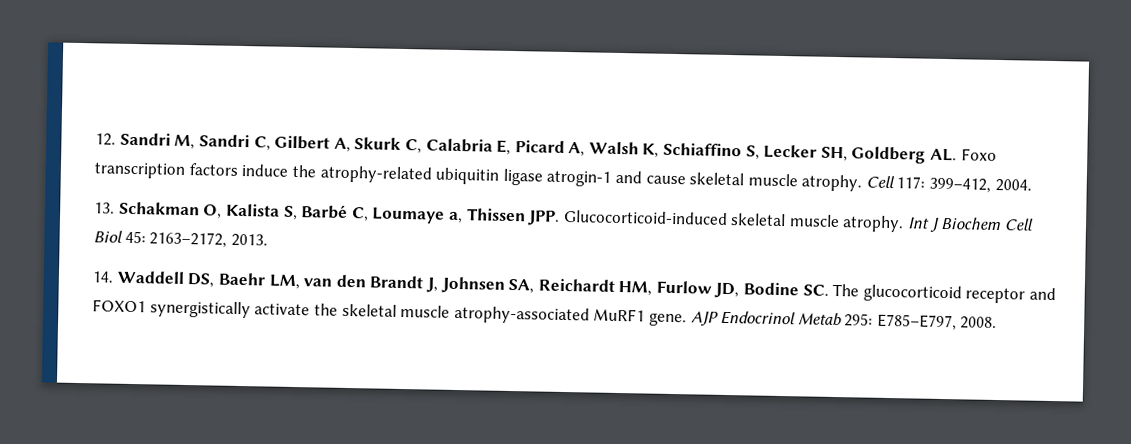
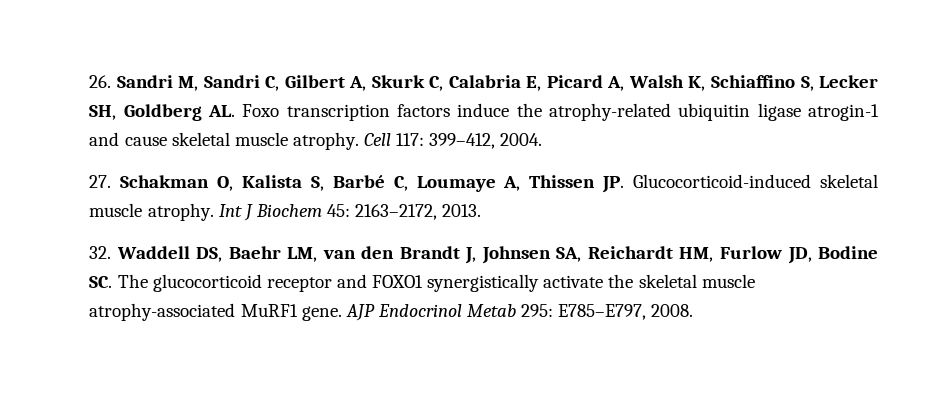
- 12. Sandri M, Sandri C, Gilbert A, Skurk C, Calabria E, Picard A, Walsh K, Schiaffino S, Lecker SH, Goldberg AL. Foxo transcription factors induce the atrophy-related ubiquitin ligase atrogin-1 and cause skeletal muscle atrophy.
+ 26. Sandri M, Sandri C, Gilbert A, Skurk C, Calabria E, Picard A, Walsh K, Schiaffino S, Lecker SH, Goldberg AL. Foxo transcription factors induce the atrophy-related ubiquitin ligase atrogin-1 and cause skeletal muscle atrophy.
- 13. Schakman O, Kalista S, Barbé C, Loumaye a, Thissen JPP. Glucocorticoid-induced skeletal muscle atrophy.
+ 27. Schakman O, Kalista S, Barbé C, Loumaye A, Thissen JP. Glucocorticoid-induced skeletal muscle atrophy.
- Int J Biochem Cell Biol 45: 2163–2172, 2013.
+ Int J Biochem 45: 2163–2172, 2013.
- 14. Waddell DS, Baehr LM, van den Brandt J, Johnsen SA, Reichardt HM, Furlow JD, Bodine SC. The glucocorticoid receptor and FOXO1 synergistically activate the skeletal muscle atrophy-associated MuRF1 gene.
+ 32. Waddell DS, Baehr LM, van den Brandt J, Johnsen SA, Reichardt HM, Furlow JD, Bodine SC. The glucocorticoid receptor and FOXO1 synergistically activate the skeletal muscle atrophy-associated MuRF1 gene.

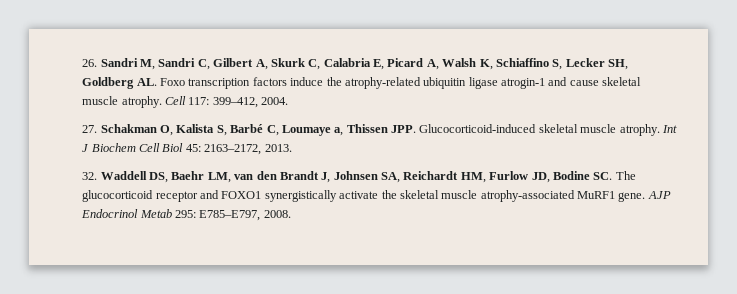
- 27. Schakman O, Kalista S, Barbé C, Loumaye A, Thissen JP. Glucocorticoid-induced skeletal muscle atrophy.
+ 27. Schakman O, Kalista S, Barbé C, Loumaye a, Thissen JPP. Glucocorticoid-induced skeletal muscle atrophy.
- Int J Biochem 45: 2163–2172, 2013.
+ Int J Biochem Cell Biol 45: 2163–2172, 2013.

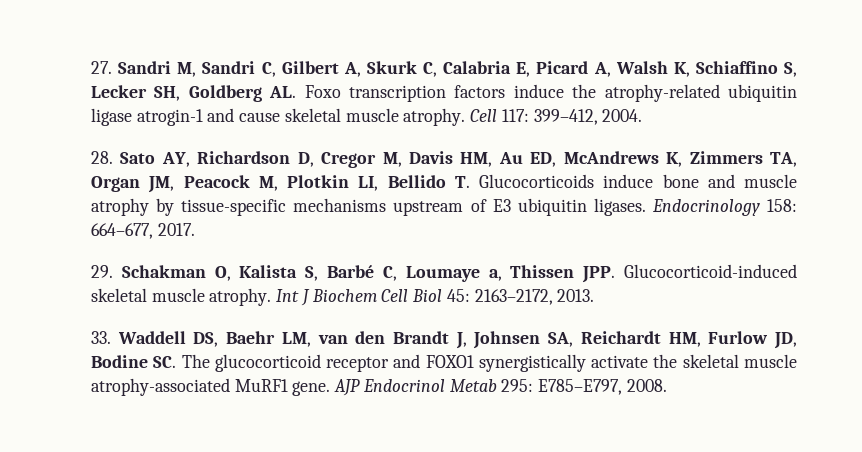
- 26. Sandri M, Sandri C, Gilbert A, Skurk C, Calabria E, Picard A, Walsh K, Schiaffino S, Lecker SH, Goldberg AL. Foxo transcription factors induce the atrophy-related ubiquitin ligase atrogin-1 and cause skeletal muscle atrophy.
+ 27. Sandri M, Sandri C, Gilbert A, Skurk C, Calabria E, Picard A, Walsh K, Schiaffino S, Lecker SH, Goldberg AL. Foxo transcription factors induce the atrophy-related ubiquitin ligase atrogin-1 and cause skeletal muscle atrophy.
- 27. Schakman O, Kalista S, Barbé C, Loumaye a, Thissen JPP. Glucocorticoid-induced skeletal muscle atrophy.
+ 28. Sato AY, Richardson D, Cregor M, Davis HM, Au ED, McAndrews K, Zimmers TA, Organ JM, Peacock M, Plotkin LI, Bellido T. Glucocorticoids induce bone and muscle atrophy by tissue-specific mechanisms upstream of E3 ubiquitin ligases. Endocrinology 158: 664–677, 2017.
+ 29. Schakman O, Kalista S, Barbé C, Loumaye a, Thissen JPP. Glucocorticoid-induced skeletal muscle atrophy.
- 32. Waddell DS, Baehr LM, van den Brandt J, Johnsen SA, Reichardt HM, Furlow JD, Bodine SC. The glucocorticoid receptor and FOXO1 synergistically activate the skeletal muscle atrophy-associated MuRF1 gene.
+ 33. Waddell DS, Baehr LM, van den Brandt J, Johnsen SA, Reichardt HM, Furlow JD, Bodine SC. The glucocorticoid receptor and FOXO1 synergistically activate the skeletal muscle atrophy-associated MuRF1 gene.

